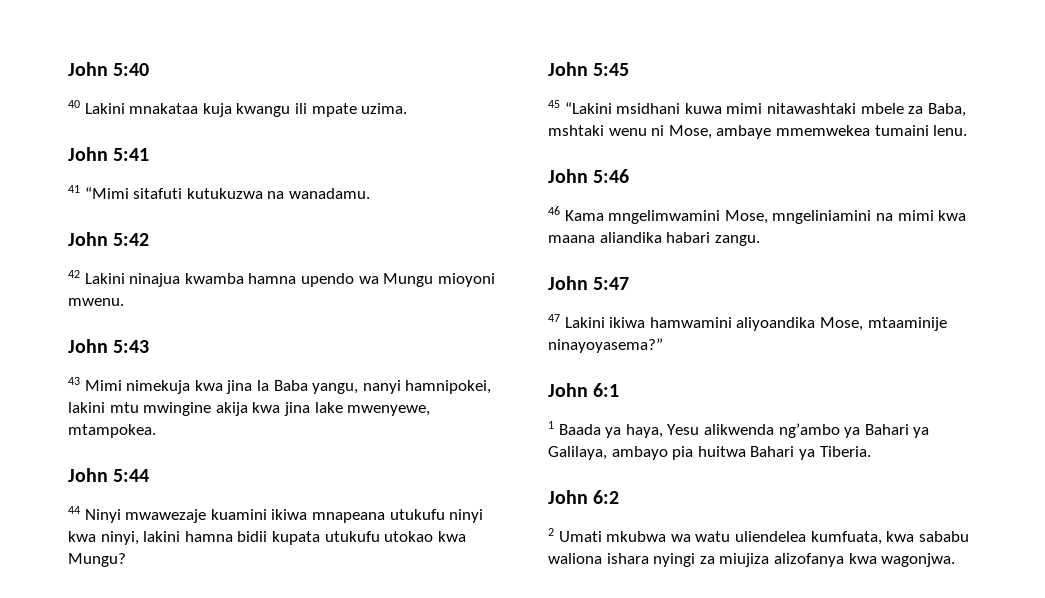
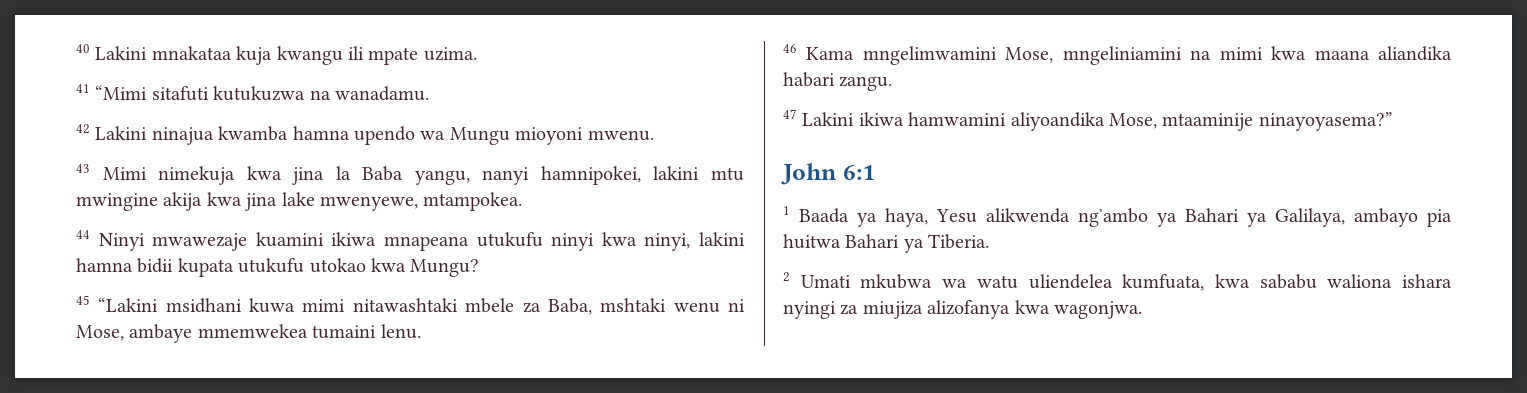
- John 5:40
- John 5:41
- John 5:42
- John 5:43
- John 5:44
- John 5:45
- John 5:46
- John 5:47
- John 6:2

